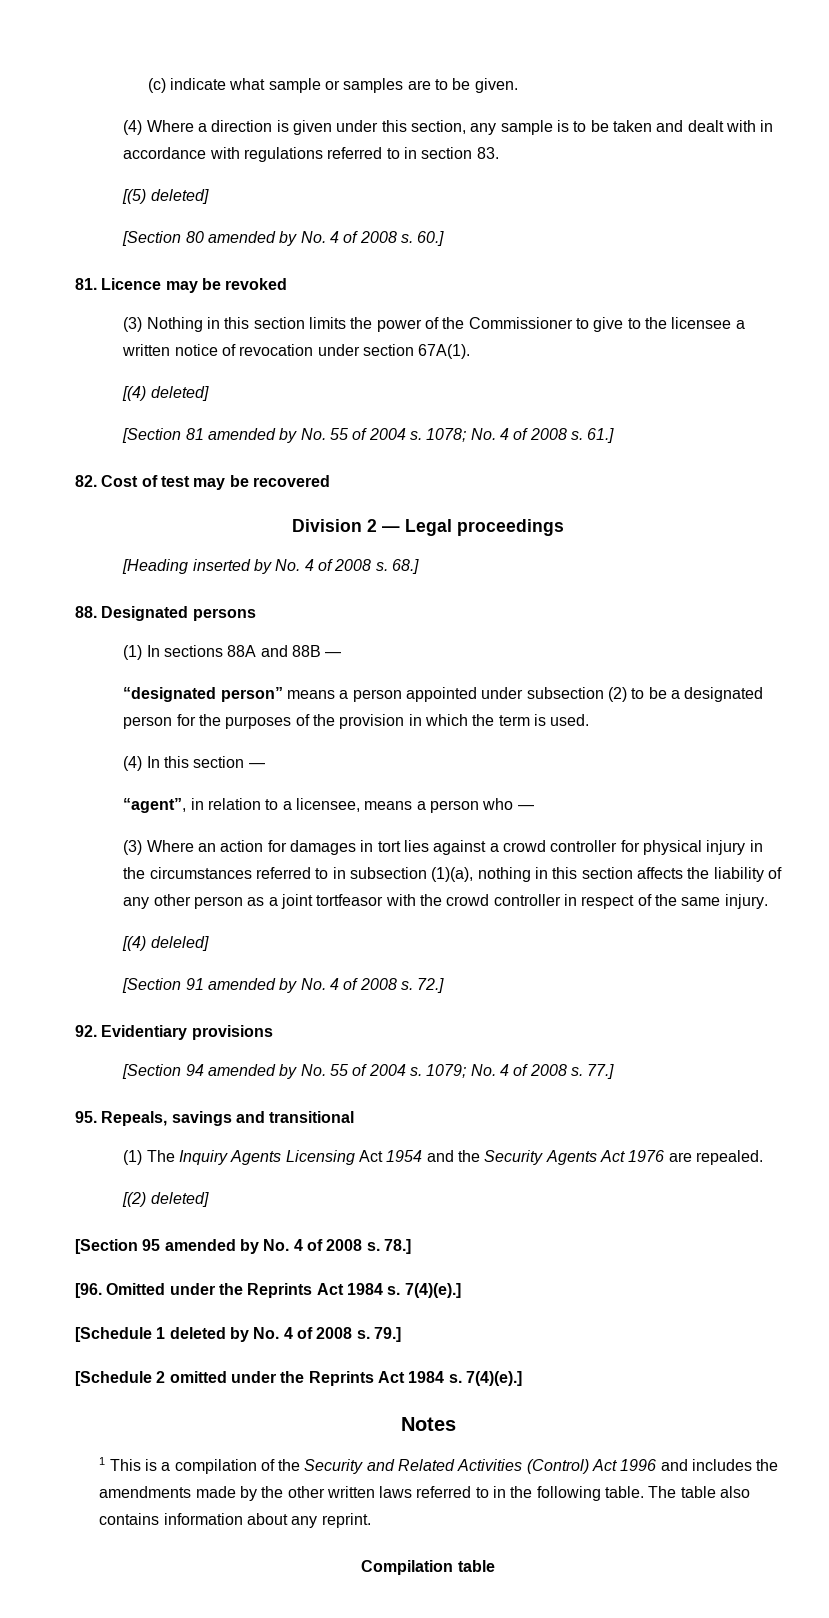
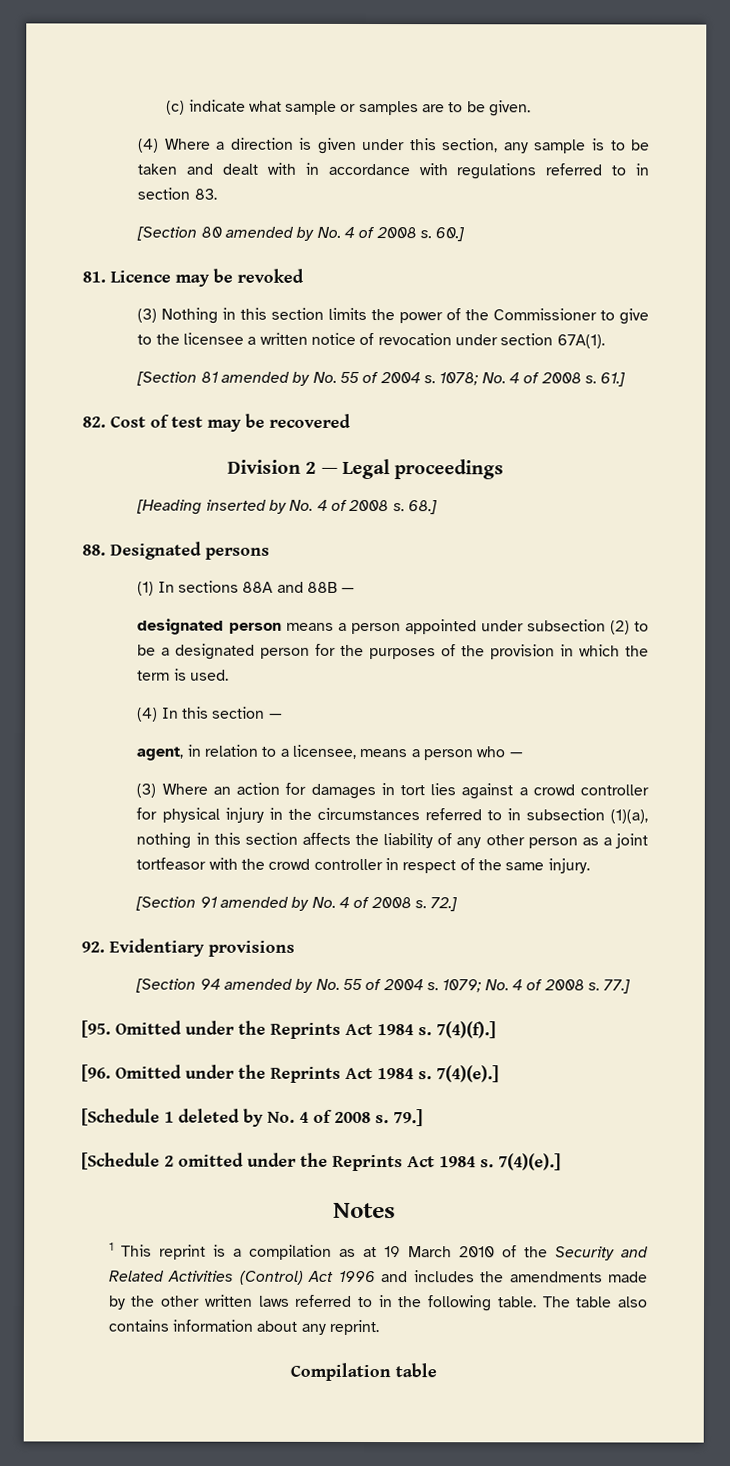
- [(5) deleted]
- [(4) deleted]
- “designated person” means a person appointed under subsection (2) to be a designated person for the purposes of the provision in which the term is used.
+ designated person means a person appointed under subsection (2) to be a designated person for the purposes of the provision in which the term is used.
- “agent”, in relation to a licensee, means a person who —
+ agent, in relation to a licensee, means a person who —
- [(4) deleled]
- 95. Repeals, savings and transitional
- (1) The Inquiry Agents Licensing Act 1954 and the Security Agents Act 1976 are repealed.
- [(2) deleted]
- [Section 95 amended by No. 4 of 2008 s. 78.]
+ [95. Omitted under the Reprints Act 1984 s. 7(4)(f).]
- 1 This is a compilation of the Security and Related Activities (Control) Act 1996 and includes the amendments made by the other written laws referred to in the following table.
+ 1 This reprint is a compilation as at 19 March 2010 of the Security and Related Activities (Control) Act 1996 and includes the amendments made by the other written laws referred to in the following table.

